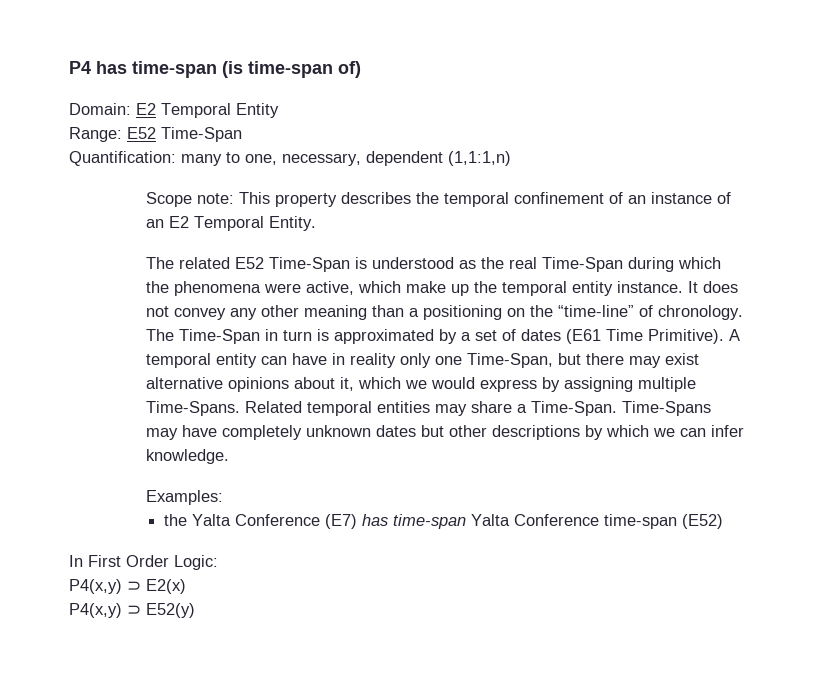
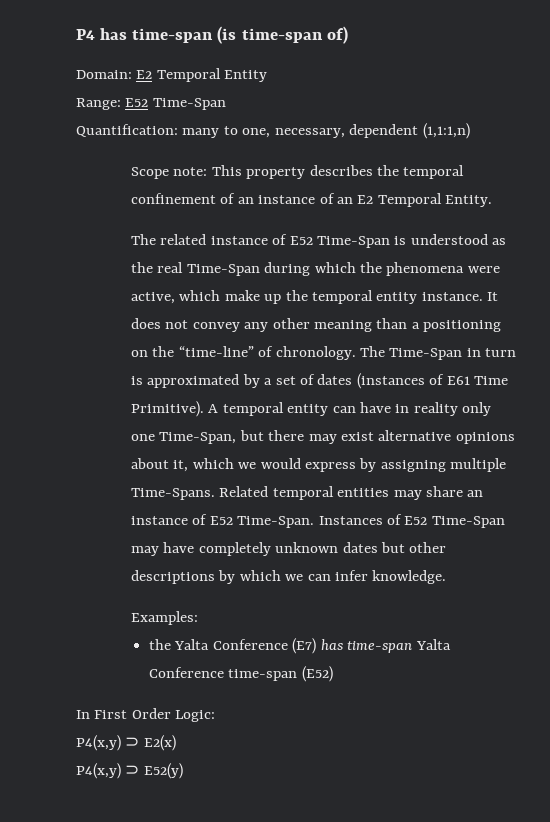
- The related E52 Time-Span is understood as the real Time-Span during which the phenomena were active, which make up the temporal entity instance.
+ The related instance of E52 Time-Span is understood as the real Time-Span during which the phenomena were active, which make up the temporal entity instance.
- The Time-Span in turn is approximated by a set of dates (E61 Time Primitive).
+ The Time-Span in turn is approximated by a set of dates (instances of E61 Time Primitive).
- Related temporal entities may share a Time-Span. Time-Spans may have completely unknown dates but other descriptions by which we can infer knowledge.
+ Related temporal entities may share an instance of E52 Time-Span. Instances of E52 Time-Span may have completely unknown dates but other descriptions by which we can infer knowledge.

